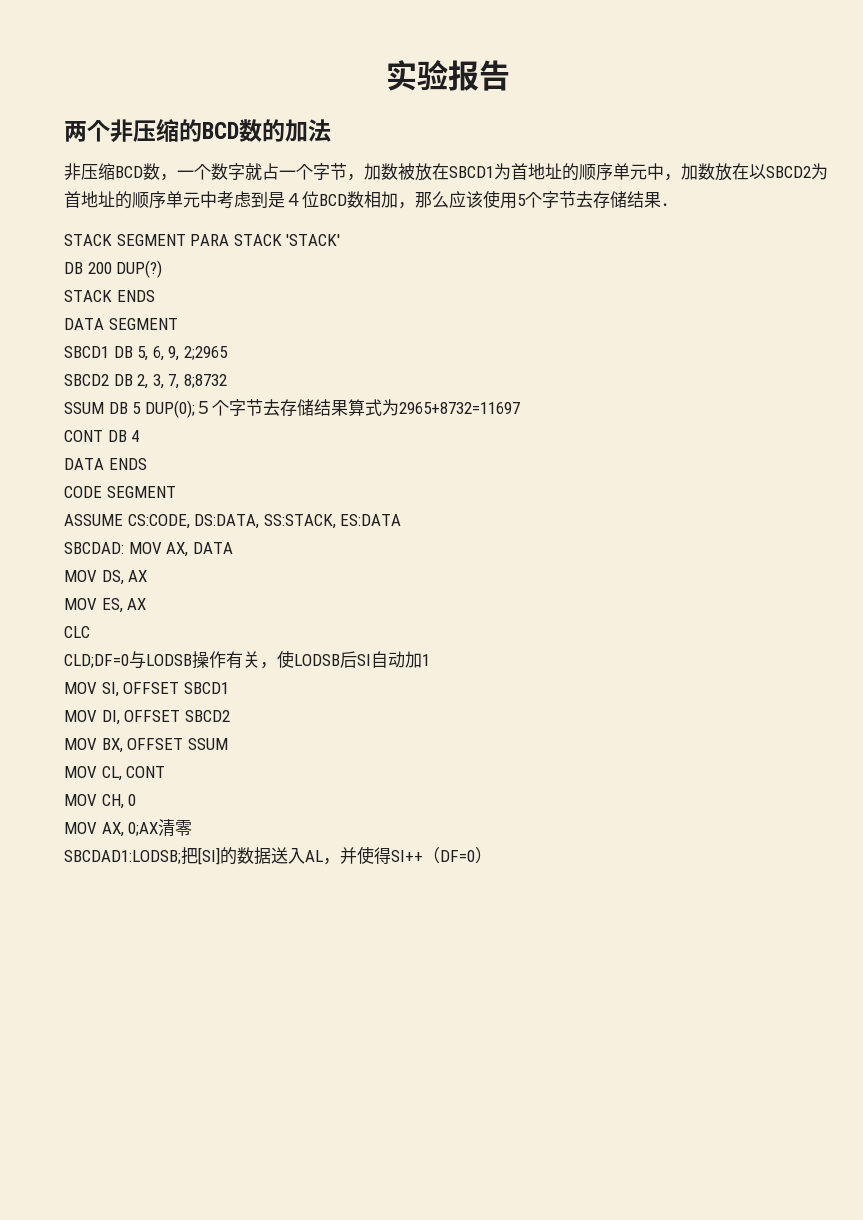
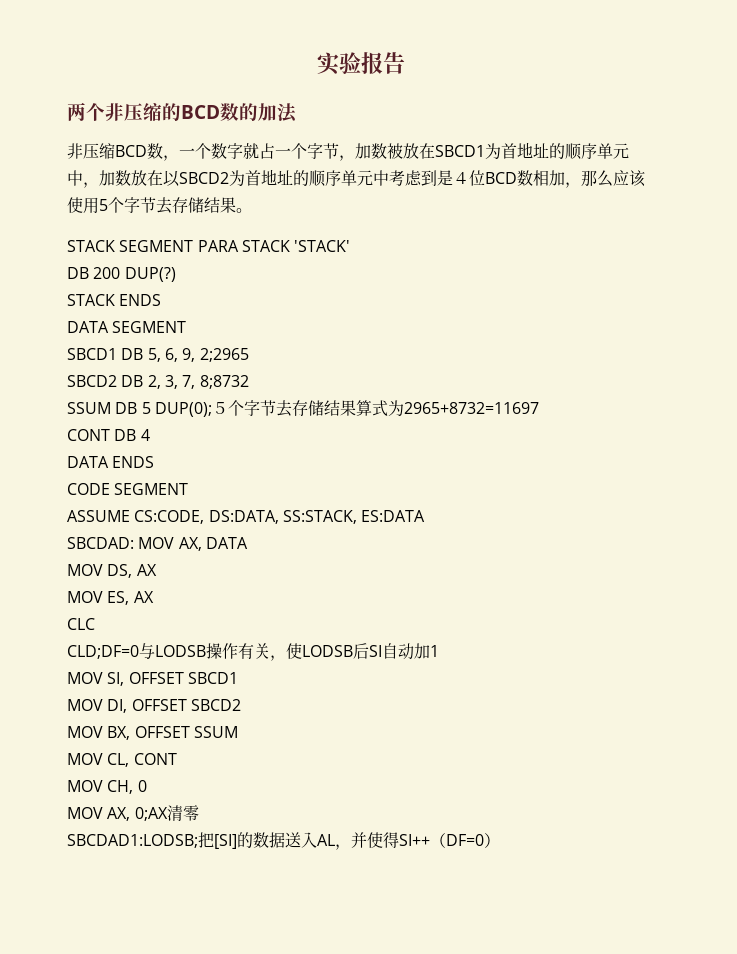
- 非压缩BCD数，一个数字就占一个字节，加数被放在SBCD1为首地址的顺序单元中，加数放在以SBCD2为首地址的顺序单元中考虑到是４位BCD数相加，那么应该使用5个字节去存储结果．
+ 非压缩BCD数，一个数字就占一个字节，加数被放在SBCD1为首地址的顺序单元中，加数放在以SBCD2为首地址的顺序单元中考虑到是４位BCD数相加，那么应该使用5个字节去存储结果。

